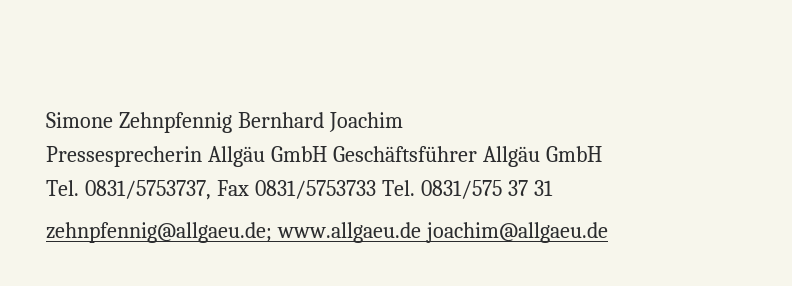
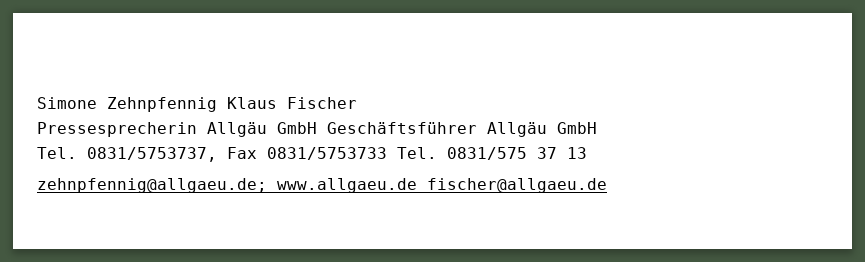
- Simone Zehnpfennig Bernhard Joachim
+ Simone Zehnpfennig Klaus Fischer
- Tel. 0831/5753737, Fax 0831/5753733 Tel. 0831/575 37 31
+ Tel. 0831/5753737, Fax 0831/5753733 Tel. 0831/575 37 13
- zehnpfennig@allgaeu.de; www.allgaeu.de joachim@allgaeu.de
+ zehnpfennig@allgaeu.de; www.allgaeu.de fischer@allgaeu.de

